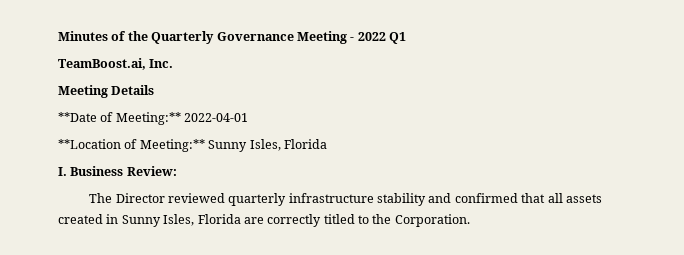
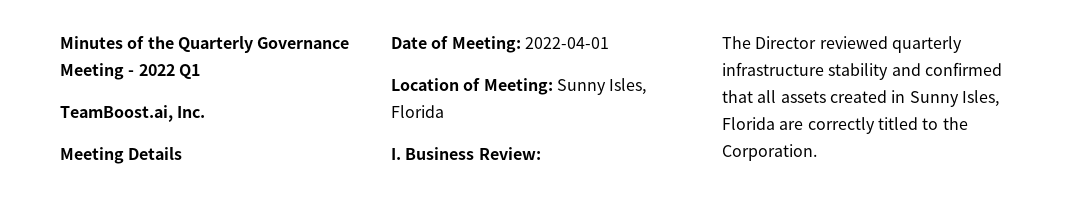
- **Date of Meeting:** 2022-04-01
- **Location of Meeting:** Sunny Isles, Florida
+ Date of Meeting: 2022-04-01
+ Location of Meeting: Sunny Isles, Florida

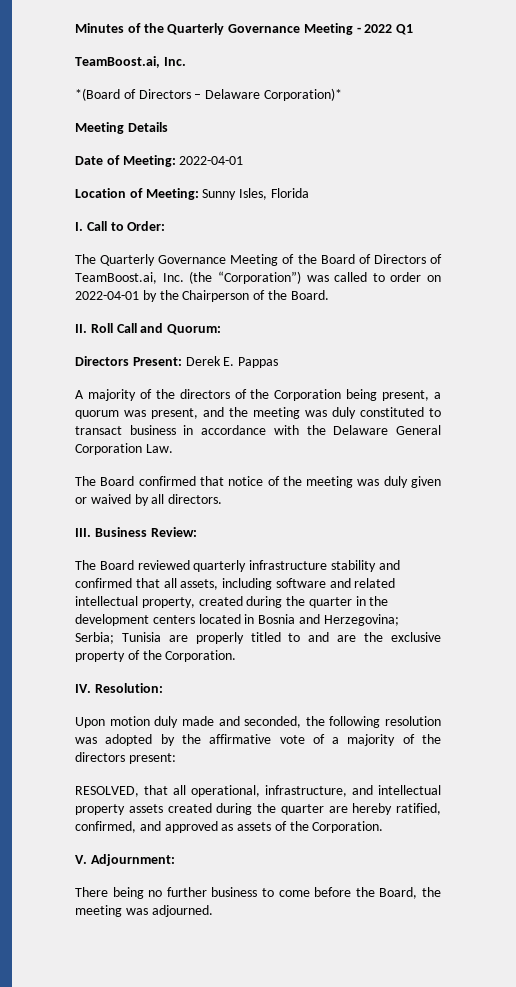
+ *(Board of Directors – Delaware Corporation)*
- I. Business Review:
+ I. Call to Order:
+ The Quarterly Governance Meeting of the Board of Directors of TeamBoost.ai, Inc. (the “Corporation”) was called to order on 2022-04-01 by the Chairperson of the Board.
+ II. Roll Call and Quorum:
+ Directors Present: Derek E. Pappas
+ A majority of the directors of the Corporation being present, a quorum was present, and the meeting was duly constituted to transact business in accordance with the Delaware General Corporation Law.
+ The Board confirmed that notice of the meeting was duly given or waived by all directors.
+ III. Business Review:
- The Director reviewed quarterly infrastructure stability and confirmed that all assets created in Sunny Isles, Florida are correctly titled to the Corporation.
+ The Board reviewed quarterly infrastructure stability and confirmed that all assets, including software and related intellectual property, created during the quarter in the development centers located in Bosnia and Herzegovina; Serbia; Tunisia are properly titled to and are the exclusive property of the Corporation.
+ IV. Resolution:
+ Upon motion duly made and seconded, the following resolution was adopted by the affirmative vote of a majority of the directors present:
+ RESOLVED, that all operational, infrastructure, and intellectual property assets created during the quarter are hereby ratified, confirmed, and approved as assets of the Corporation.
+ V. Adjournment:
+ There being no further business to come before the Board, the meeting was adjourned.

